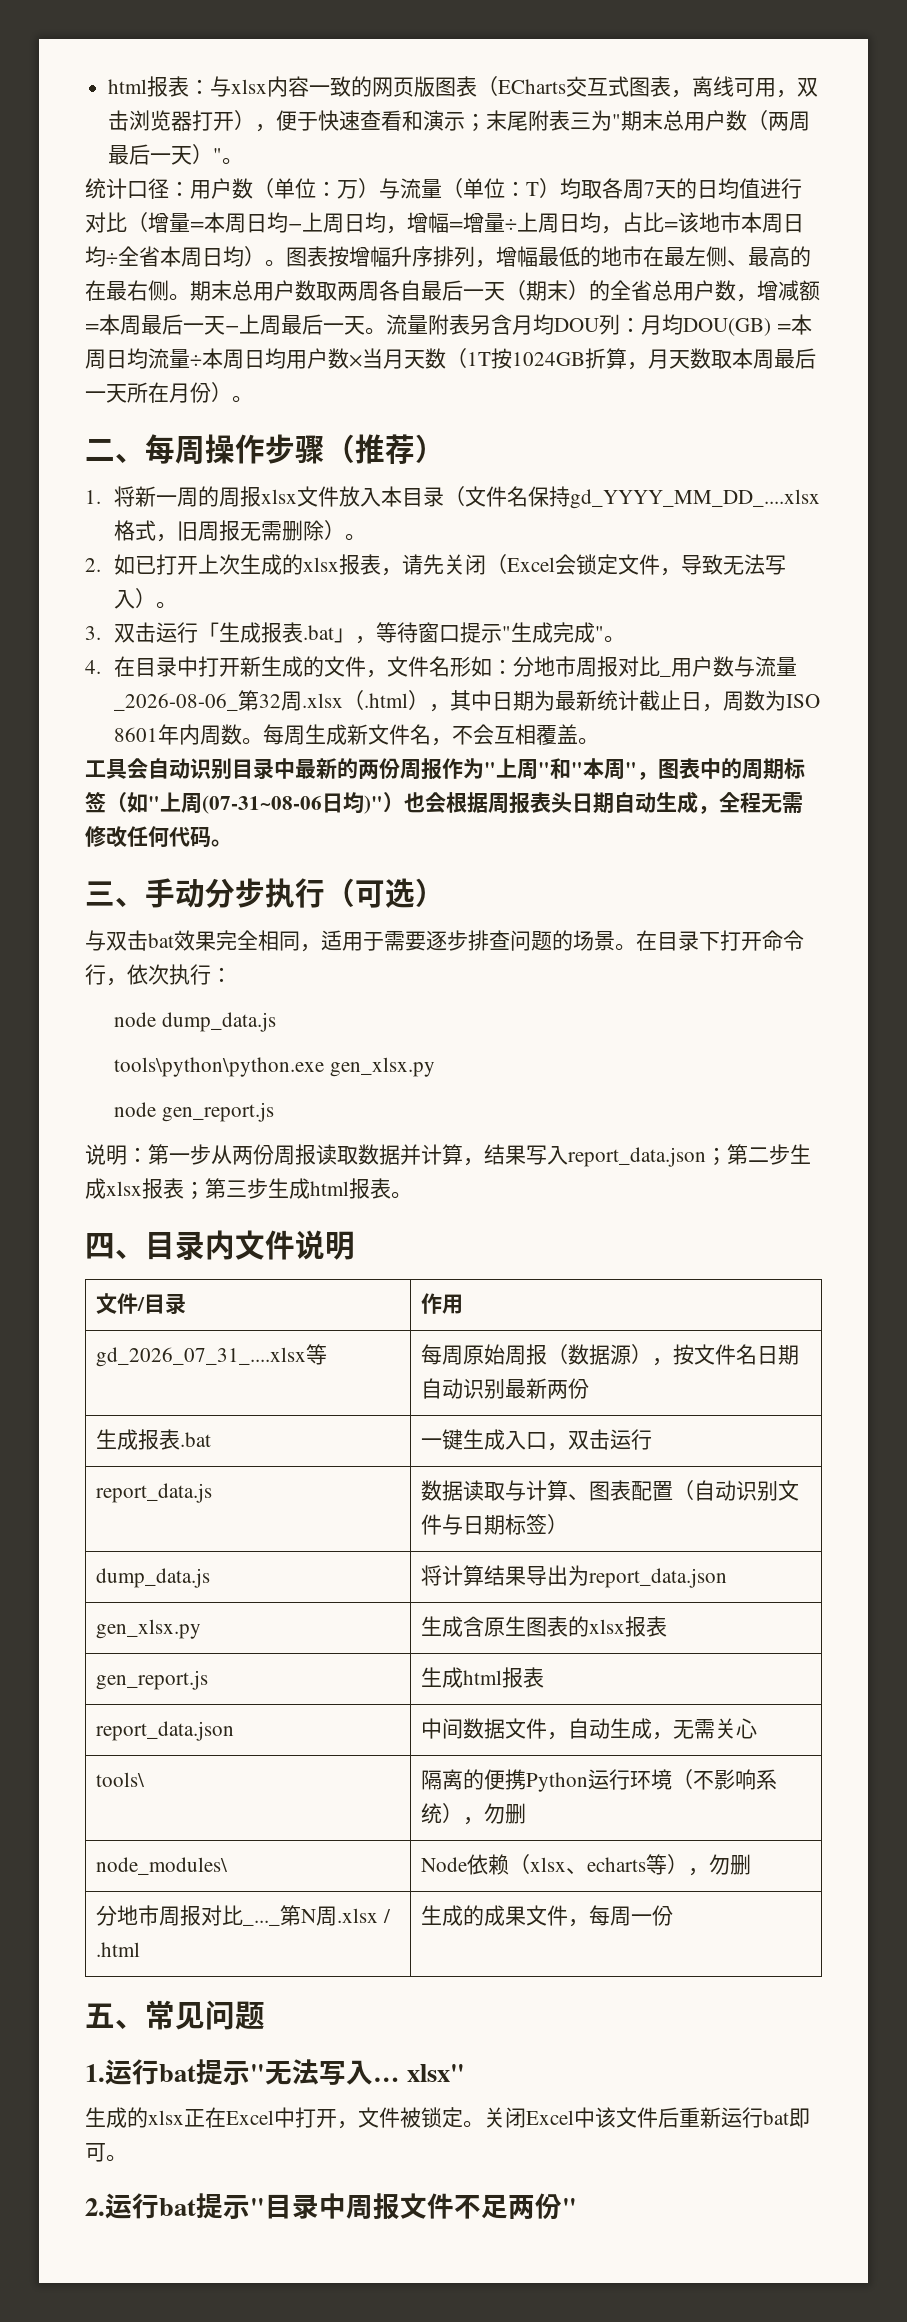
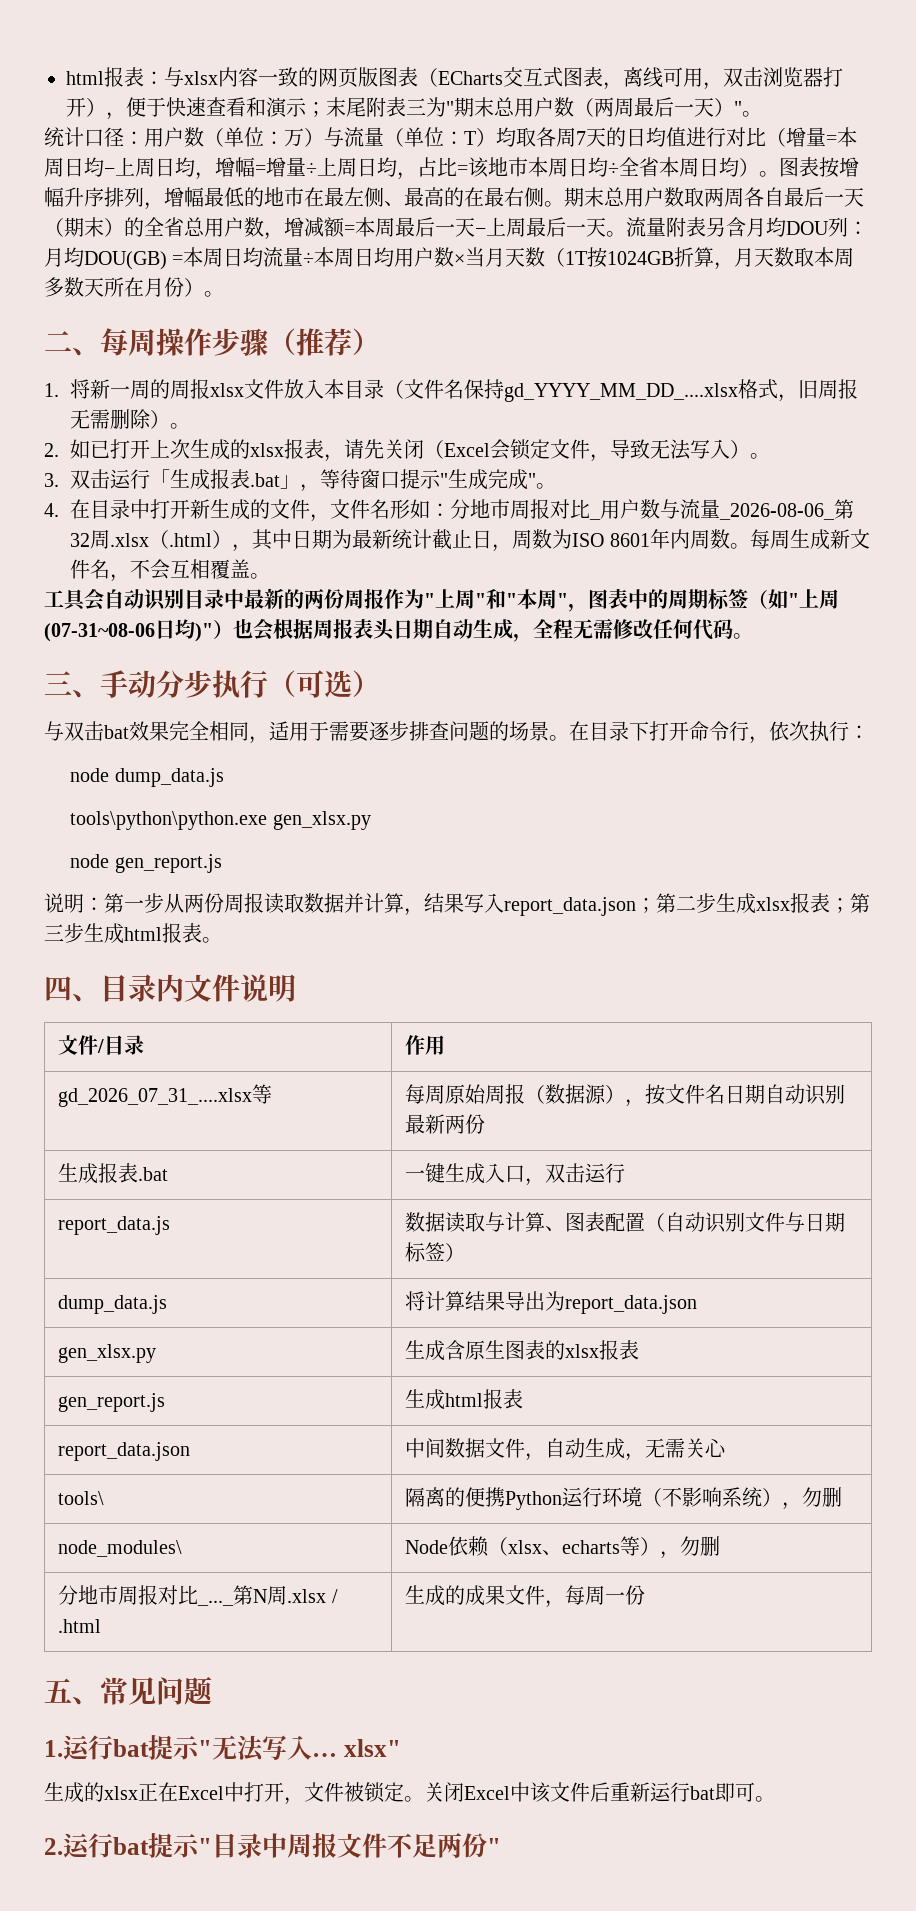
- 流量附表另含月均DOU列：月均DOU(GB) =本周日均流量÷本周日均用户数×当月天数（1T按1024GB折算，月天数取本周最后一天所在月份）。
+ 流量附表另含月均DOU列：月均DOU(GB) =本周日均流量÷本周日均用户数×当月天数（1T按1024GB折算，月天数取本周多数天所在月份）。

